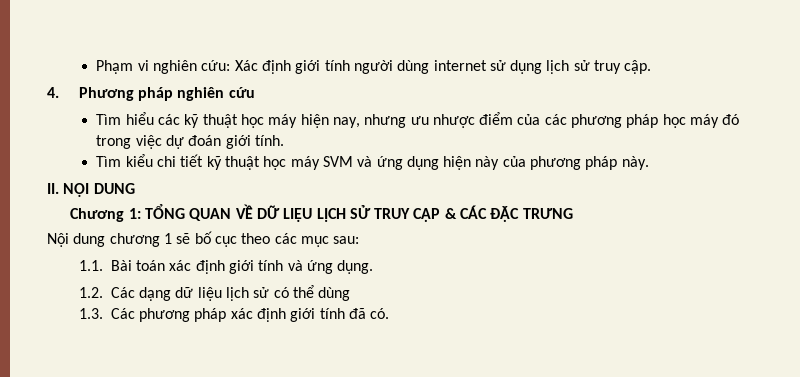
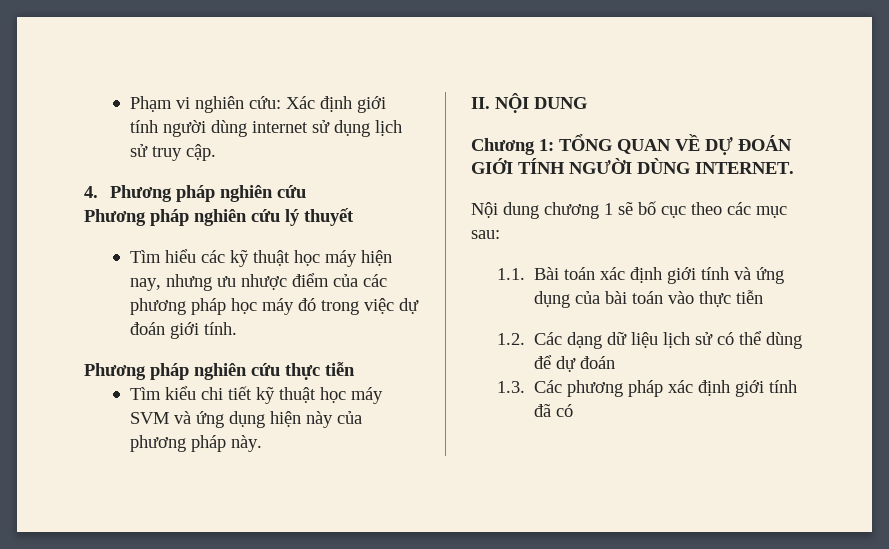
+ Phương pháp nghiên cứu lý thuyết
+ Phương pháp nghiên cứu thực tiễn
- Chương 1: TỔNG QUAN VỀ DỮ LIỆU LỊCH SỬ TRUY CẬP & CÁC ĐẶC TRƯNG
+ Chương 1: TỔNG QUAN VỀ DỰ ĐOÁN GIỚI TÍNH NGƯỜI DÙNG INTERNET.
- 1.1. Bài toán xác định giới tính và ứng dụng.
+ 1.1. Bài toán xác định giới tính và ứng dụng của bài toán vào thực tiễn
- 1.2. Các dạng dữ liệu lịch sử có thể dùng
+ 1.2. Các dạng dữ liệu lịch sử có thể dùng để dự đoán
- 1.3. Các phương pháp xác định giới tính đã có.
+ 1.3. Các phương pháp xác định giới tính đã có

